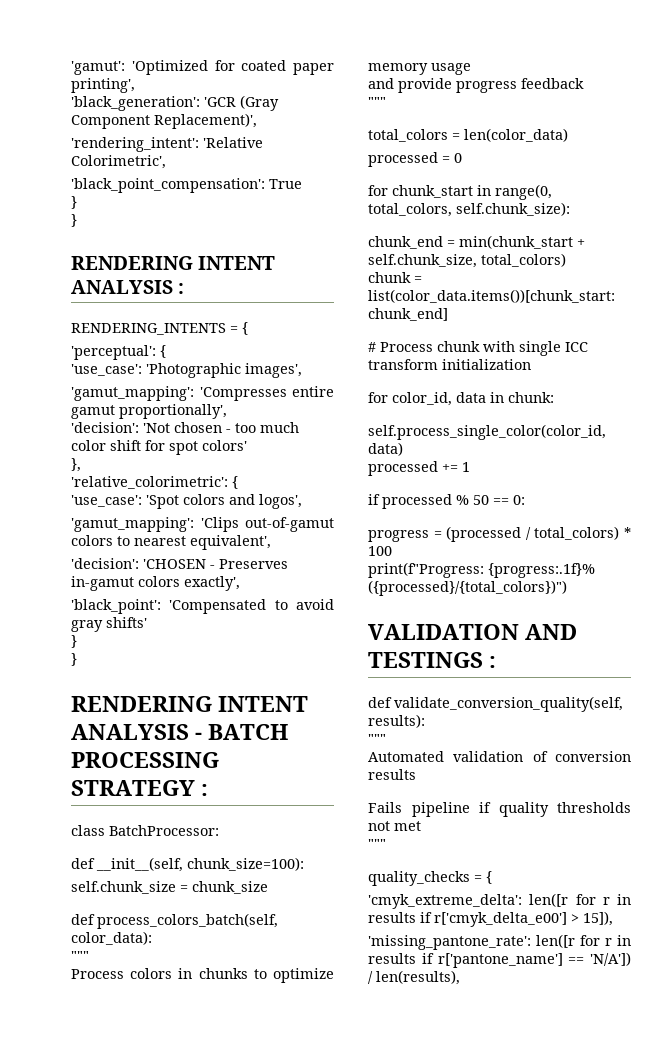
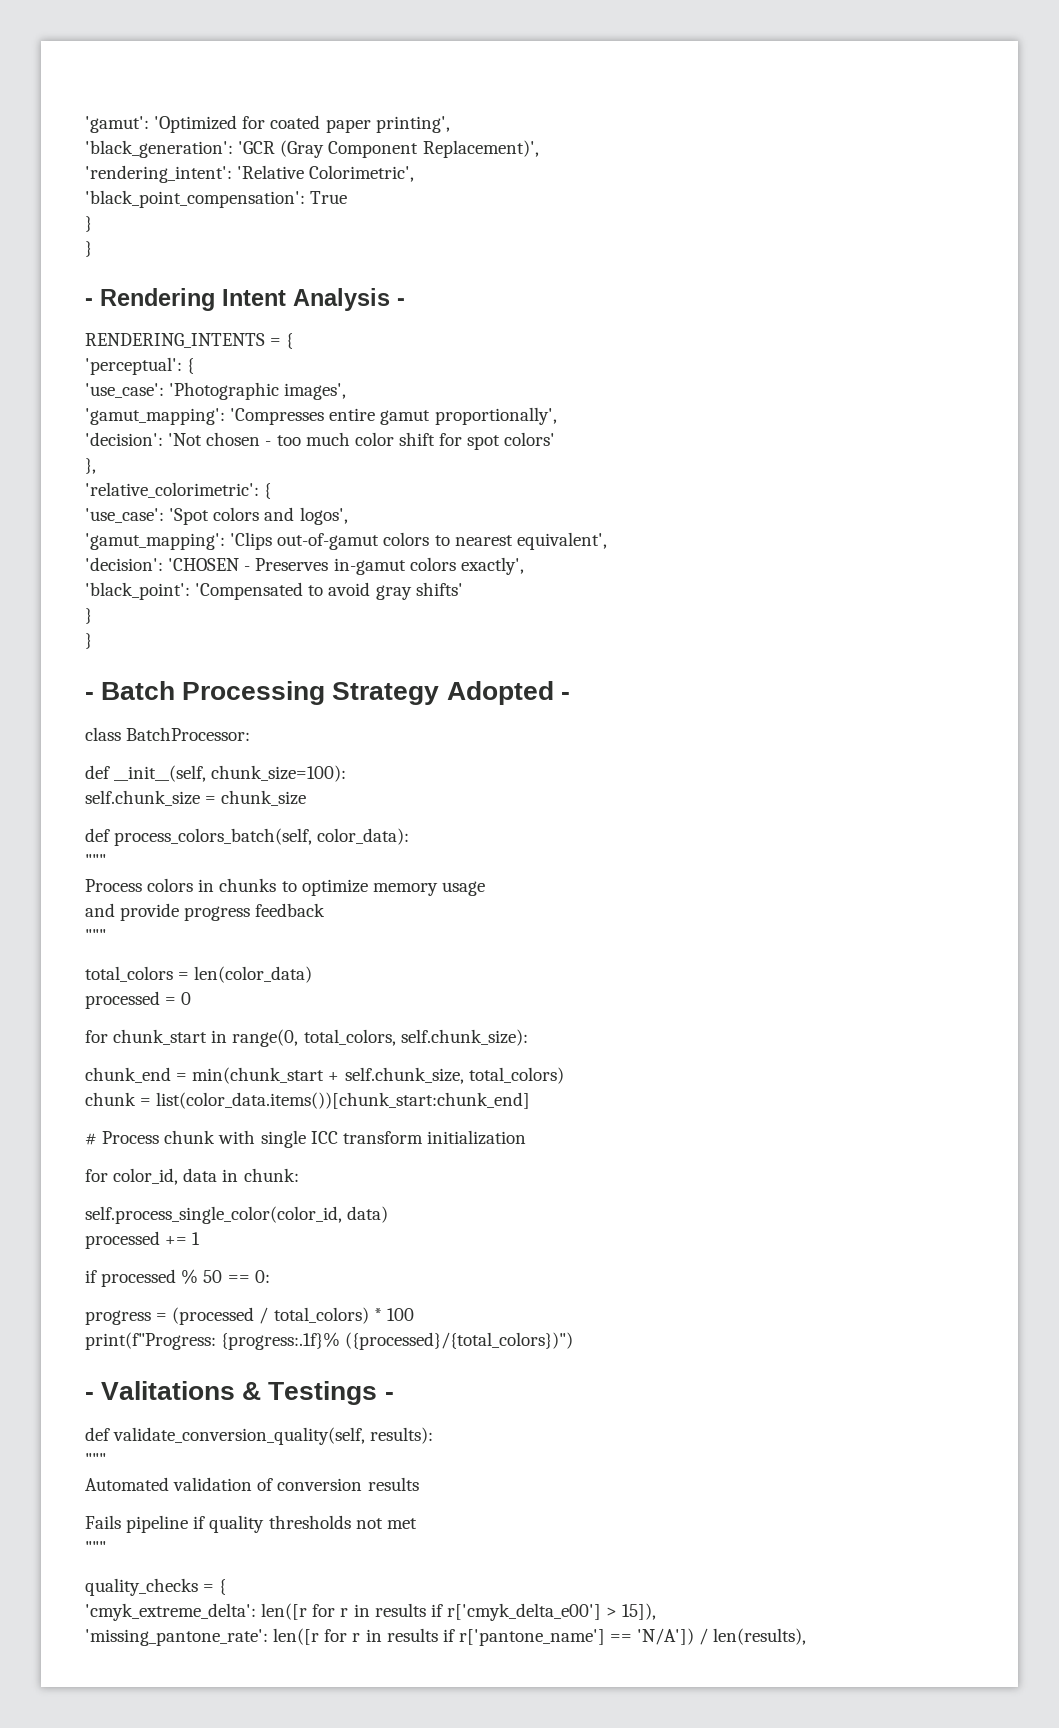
- RENDERING INTENT ANALYSIS :
+ - Rendering Intent Analysis -
- RENDERING INTENT ANALYSIS - BATCH PROCESSING STRATEGY :
+ - Batch Processing Strategy Adopted -
- VALIDATION AND TESTINGS :
+ - Valitations & Testings -

